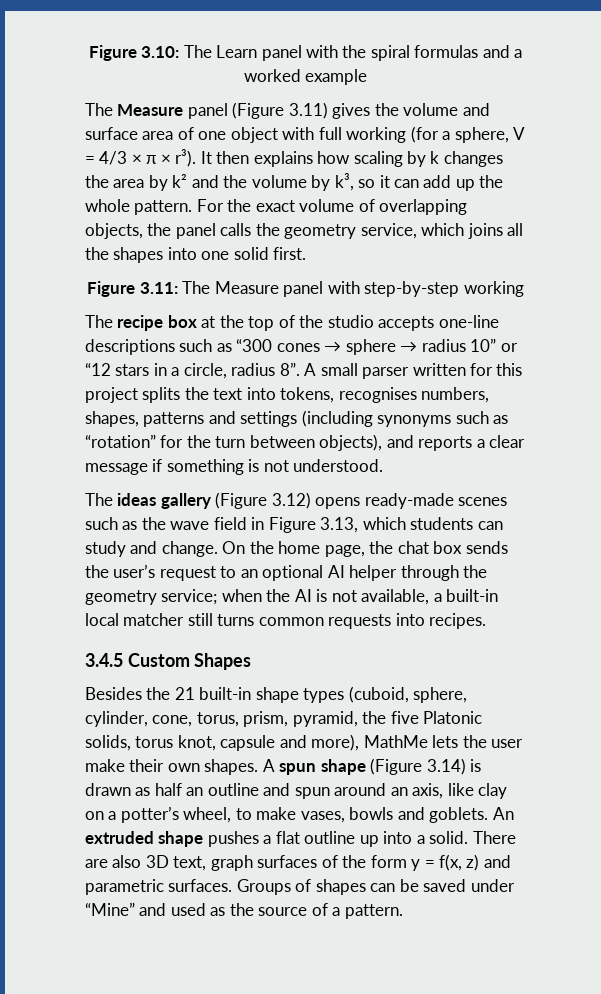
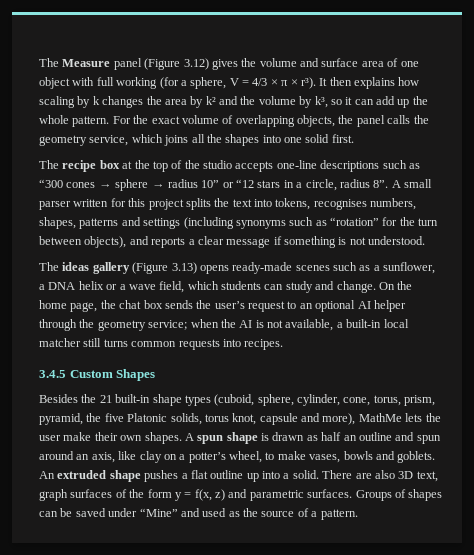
- Figure 3.10: The Learn panel with the spiral formulas and a worked example
- The Measure panel (Figure 3.11) gives the volume and surface area of one object with full working (for a sphere, V = 4/3 × π × r³).
+ The Measure panel (Figure 3.12) gives the volume and surface area of one object with full working (for a sphere, V = 4/3 × π × r³).
- Figure 3.11: The Measure panel with step-by-step working
- The ideas gallery (Figure 3.12) opens ready-made scenes such as the wave field in Figure 3.13, which students can study and change.
+ The ideas gallery (Figure 3.13) opens ready-made scenes such as a sunflower, a DNA helix or a wave field, which students can study and change.
- A spun shape (Figure 3.14) is drawn as half an outline and spun around an axis, like clay on a potter’s wheel, to make vases, bowls and goblets.
+ A spun shape is drawn as half an outline and spun around an axis, like clay on a potter’s wheel, to make vases, bowls and goblets.

